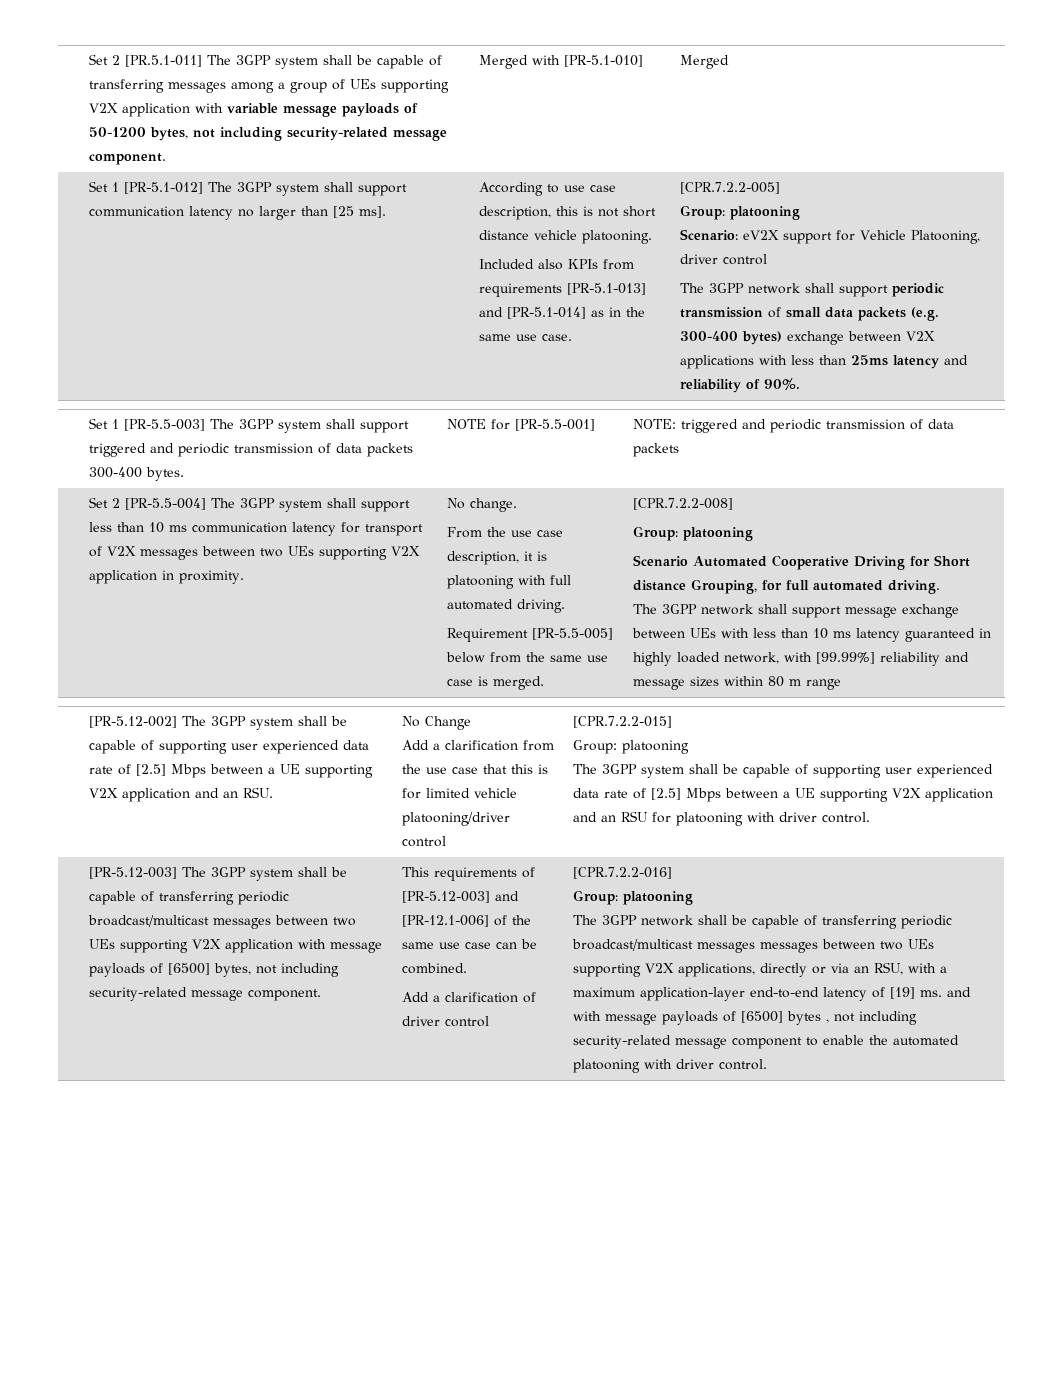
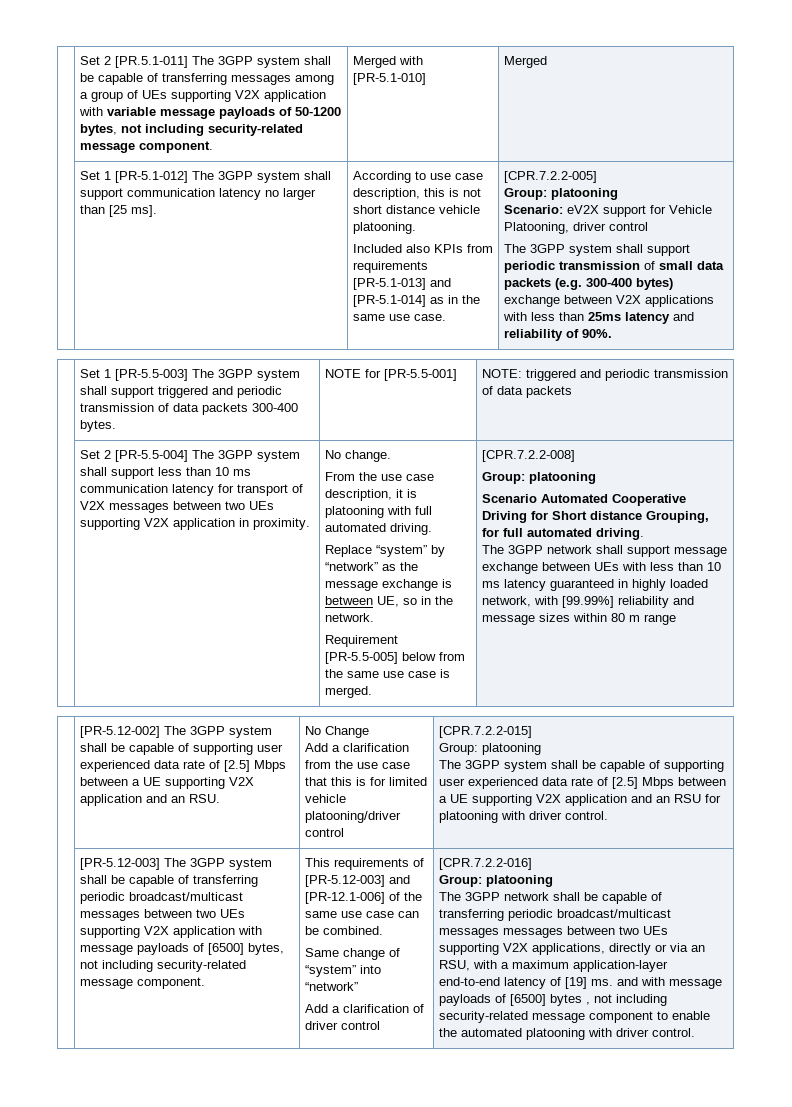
- The 3GPP network shall support periodic transmission of small data packets (e.g. 300-400 bytes) exchange between V2X applications with less than 25ms latency and reliability of 90%.
+ The 3GPP system shall support periodic transmission of small data packets (e.g. 300-400 bytes) exchange between V2X applications with less than 25ms latency and reliability of 90%.
+ Replace “system” by “network” as the message exchange is between UE, so in the network.
+ Same change of “system” into “network”

